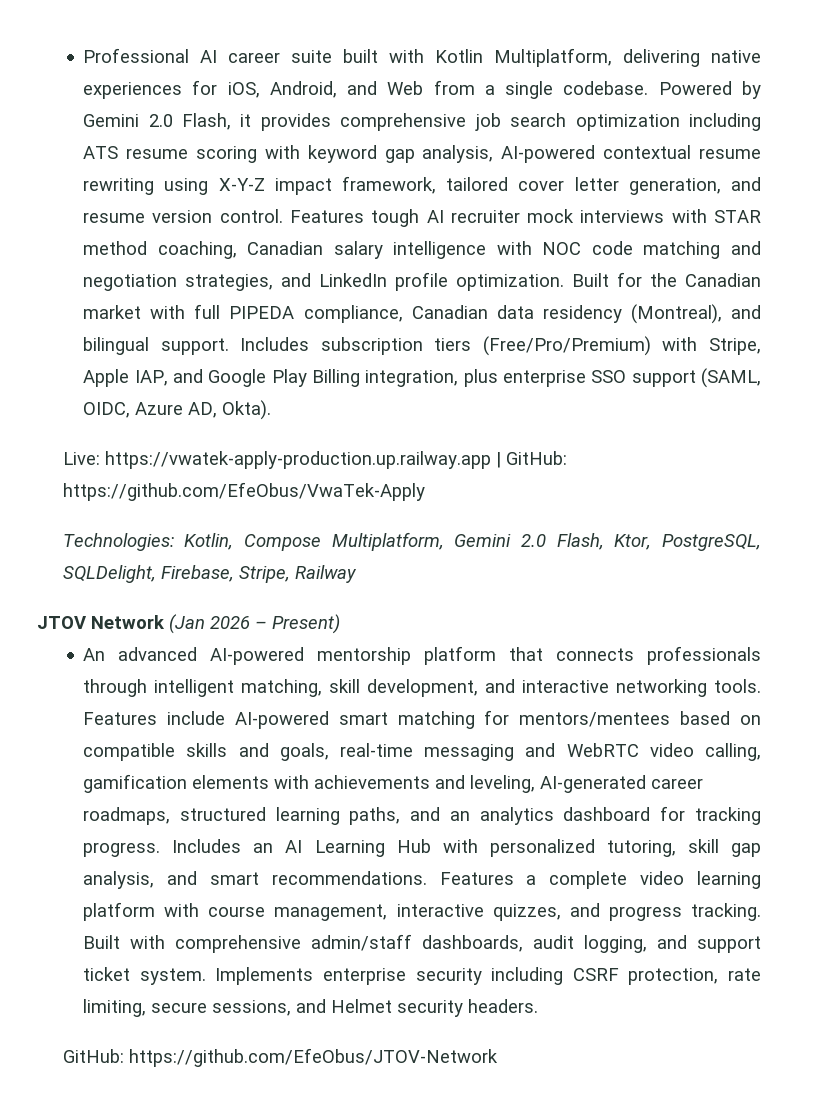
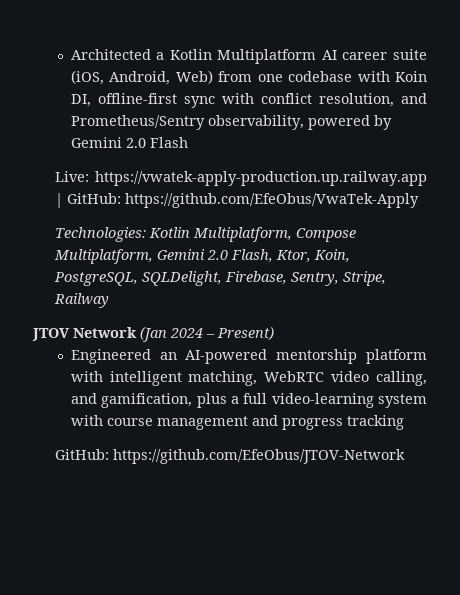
- Professional AI career suite built with Kotlin Multiplatform, delivering native experiences for iOS, Android, and Web from a single codebase. Powered by Gemini 2.0 Flash, it provides comprehensive job search optimization including ATS resume scoring with keyword gap analysis, AI-powered contextual resume rewriting using X-Y-Z impact framework, tailored cover letter generation, and resume version control. Features tough AI recruiter mock interviews with STAR method coaching, Canadian salary intelligence with NOC code matching and negotiation strategies, and LinkedIn profile optimization. Built for the Canadian market with full PIPEDA compliance, Canadian data residency (Montreal), and bilingual support. Includes subscription tiers (Free/Pro/Premium) with Stripe, Apple IAP, and Google Play Billing integration, plus enterprise SSO support (SAML, OIDC, Azure AD, Okta).
+ Architected a Kotlin Multiplatform AI career suite (iOS, Android, Web) from one codebase with Koin DI, offline-first sync with conflict resolution, and Prometheus/Sentry observability, powered by Gemini 2.0 Flash
- Technologies: Kotlin, Compose Multiplatform, Gemini 2.0 Flash, Ktor, PostgreSQL, SQLDelight, Firebase, Stripe, Railway
+ Technologies: Kotlin Multiplatform, Compose Multiplatform, Gemini 2.0 Flash, Ktor, Koin, PostgreSQL, SQLDelight, Firebase, Sentry, Stripe, Railway
- JTOV Network (Jan 2026 – Present)
+ JTOV Network (Jan 2024 – Present)
- An advanced AI-powered mentorship platform that connects professionals through intelligent matching, skill development, and interactive networking tools. Features include AI-powered smart matching for mentors/mentees based on compatible skills and goals, real-time messaging and WebRTC video calling, gamification elements with achievements and leveling, AI-generated career roadmaps, structured learning paths, and an analytics dashboard for tracking progress. Includes an AI Learning Hub with personalized tutoring, skill gap analysis, and smart recommendations. Features a complete video learning platform with course management, interactive quizzes, and progress tracking. Built with comprehensive admin/staff dashboards, audit logging, and support ticket system. Implements enterprise security including CSRF protection, rate limiting, secure sessions, and Helmet security headers.
+ Engineered an AI-powered mentorship platform with intelligent matching, WebRTC video calling, and gamification, plus a full video-learning system with course management and progress tracking

